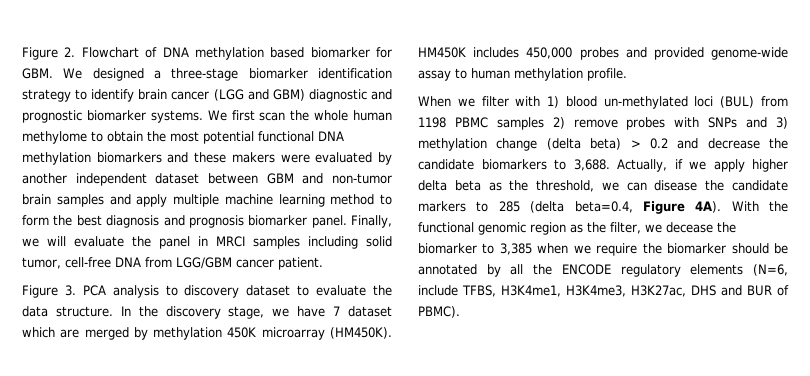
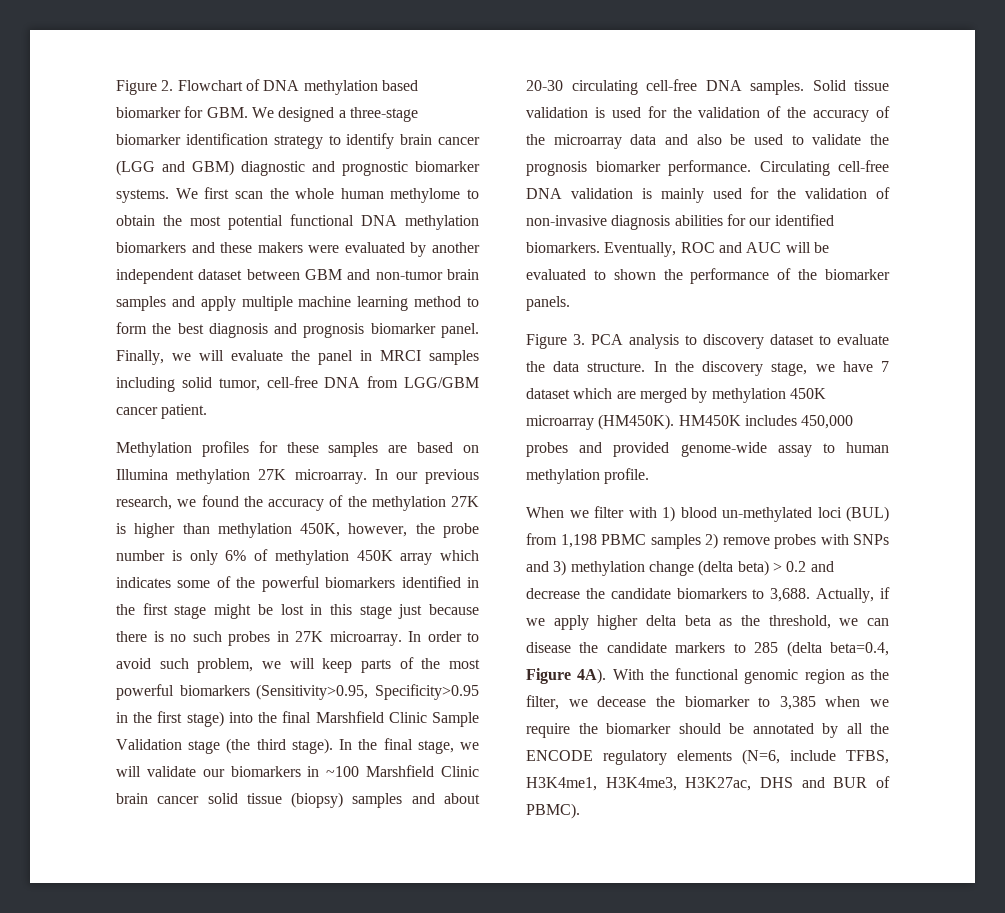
+ Methylation profiles for these samples are based on Illumina methylation 27K microarray. In our previous research, we found the accuracy of the methylation 27K is higher than methylation 450K, however, the probe number is only 6% of methylation 450K array which indicates some of the powerful biomarkers identified in the first stage might be lost in this stage just because there is no such probes in 27K microarray. In order to avoid such problem, we will keep parts of the most powerful biomarkers (Sensitivity>0.95, Specificity>0.95 in the first stage) into the final Marshfield Clinic Sample Validation stage (the third stage). In the final stage, we will validate our biomarkers in ~100 Marshfield Clinic brain cancer solid tissue (biopsy) samples and about 20-30 circulating cell-free DNA samples. Solid tissue validation is used for the validation of the accuracy of the microarray data and also be used to validate the prognosis biomarker performance. Circulating cell-free DNA validation is mainly used for the validation of non-invasive diagnosis abilities for our identified biomarkers. Eventually, ROC and AUC will be evaluated to shown the performance of the biomarker panels.
- When we filter with 1) blood un-methylated loci (BUL) from 1198 PBMC samples 2) remove probes with SNPs and 3) methylation change (delta beta) > 0.2 and decrease the candidate biomarkers to 3,688.
+ When we filter with 1) blood un-methylated loci (BUL) from 1,198 PBMC samples 2) remove probes with SNPs and 3) methylation change (delta beta) > 0.2 and decrease the candidate biomarkers to 3,688.

